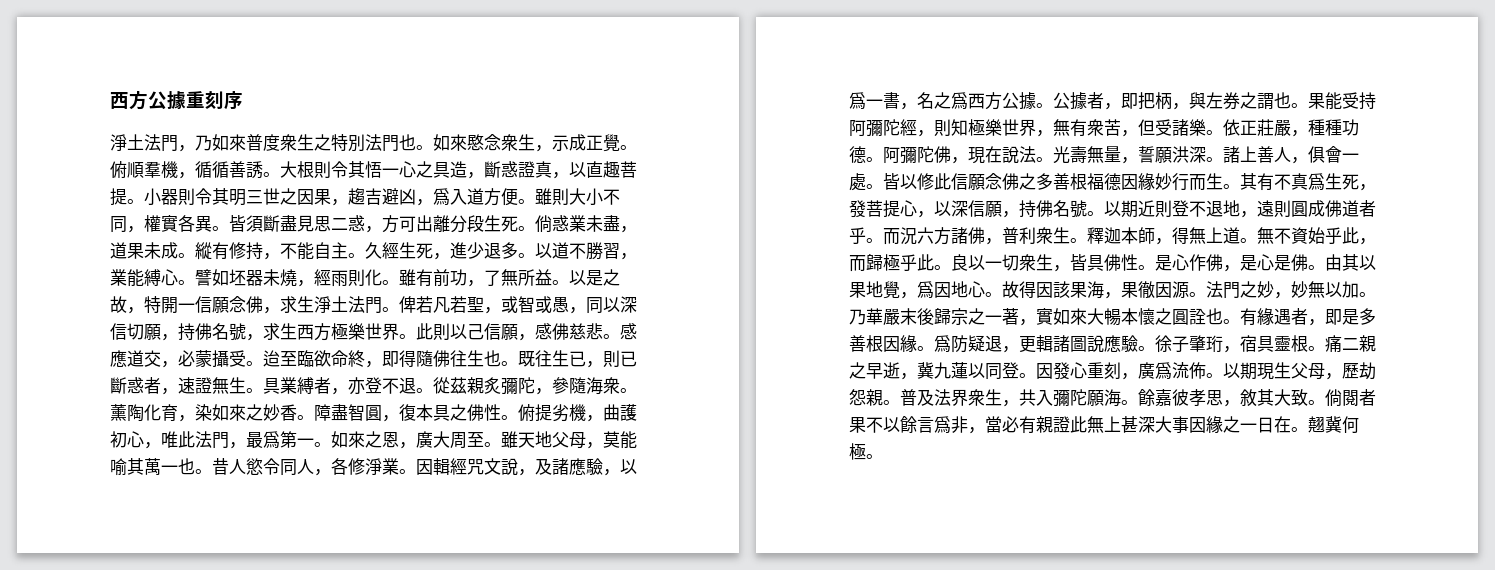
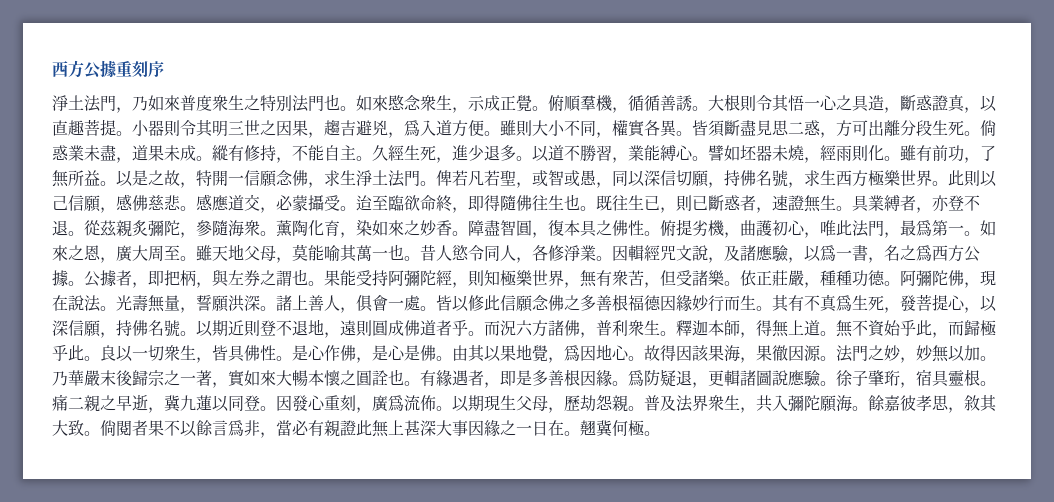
- 小器則令其明三世之因果，趨吉避凶，爲入道方便。
+ 小器則令其明三世之因果，趨吉避兇，爲入道方便。

